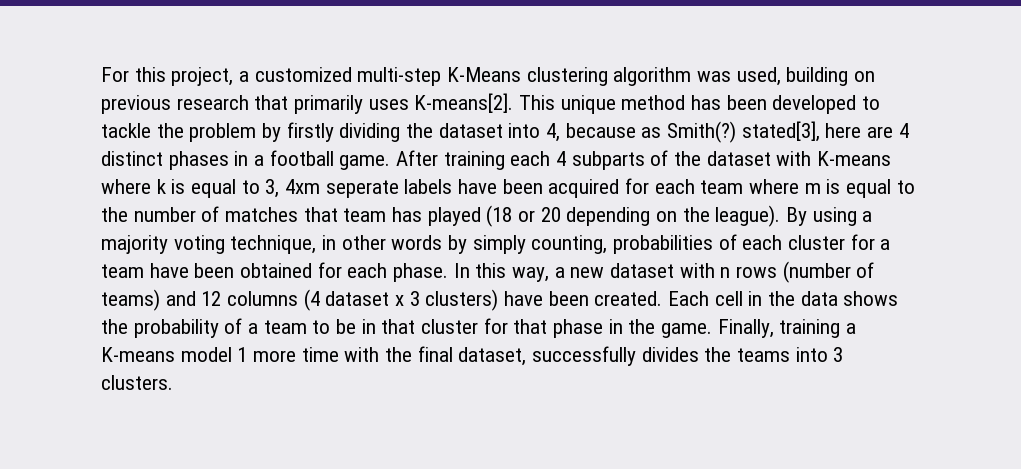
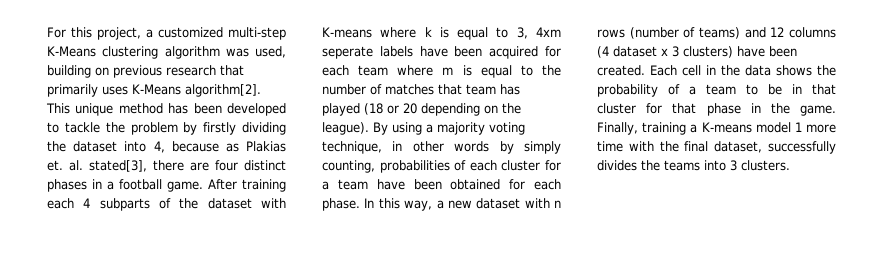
- For this project, a customized multi-step K-Means clustering algorithm was used, building on previous research that primarily uses K-means[2].
+ For this project, a customized multi-step K-Means clustering algorithm was used, building on previous research that primarily uses K-Means algorithm[2].
- This unique method has been developed to tackle the problem by firstly dividing the dataset into 4, because as Smith(?) stated[3], here are 4 distinct phases in a football game.
+ This unique method has been developed to tackle the problem by firstly dividing the dataset into 4, because as Plakias et. al. stated[3], there are four distinct phases in a football game.

